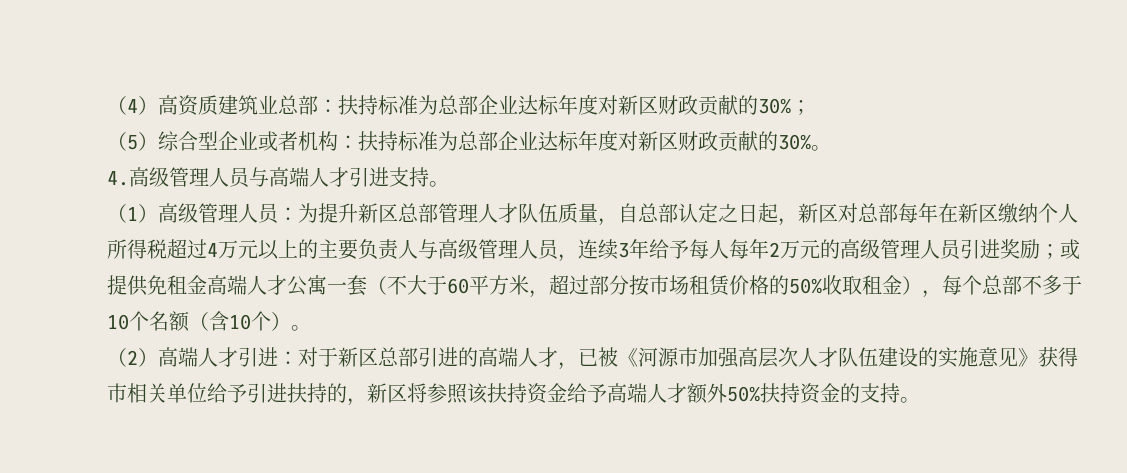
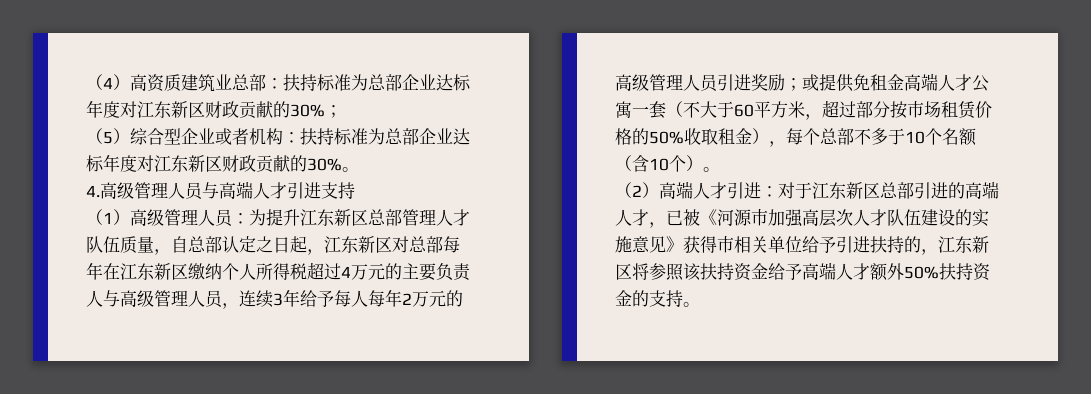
- （4）高资质建筑业总部：扶持标准为总部企业达标年度对新区财政贡献的30%；
+ （4）高资质建筑业总部：扶持标准为总部企业达标年度对江东新区财政贡献的30%；
- （5）综合型企业或者机构：扶持标准为总部企业达标年度对新区财政贡献的30%。
+ （5）综合型企业或者机构：扶持标准为总部企业达标年度对江东新区财政贡献的30%。
- 4.高级管理人员与高端人才引进支持。
+ 4.高级管理人员与高端人才引进支持
- 为提升新区总部管理人才队伍质量，自总部认定之日起，新区对总部每年在新区缴纳个人所得税超过4万元以上的主要负责人与高级管理人员，连续3年给予每人每年2万元的高级管理人员引进奖励；
+ 为提升江东新区总部管理人才队伍质量，自总部认定之日起，江东新区对总部每年在江东新区缴纳个人所得税超过4万元的主要负责人与高级管理人员，连续3年给予每人每年2万元的高级管理人员引进奖励；
- （2）高端人才引进：对于新区总部引进的高端人才，已被《河源市加强高层次人才队伍建设的实施意见》获得市相关单位给予引进扶持的，新区将参照该扶持资金给予高端人才额外50%扶持资金的支持。
+ （2）高端人才引进：对于江东新区总部引进的高端人才，已被《河源市加强高层次人才队伍建设的实施意见》获得市相关单位给予引进扶持的，江东新区将参照该扶持资金给予高端人才额外50%扶持资金的支持。

